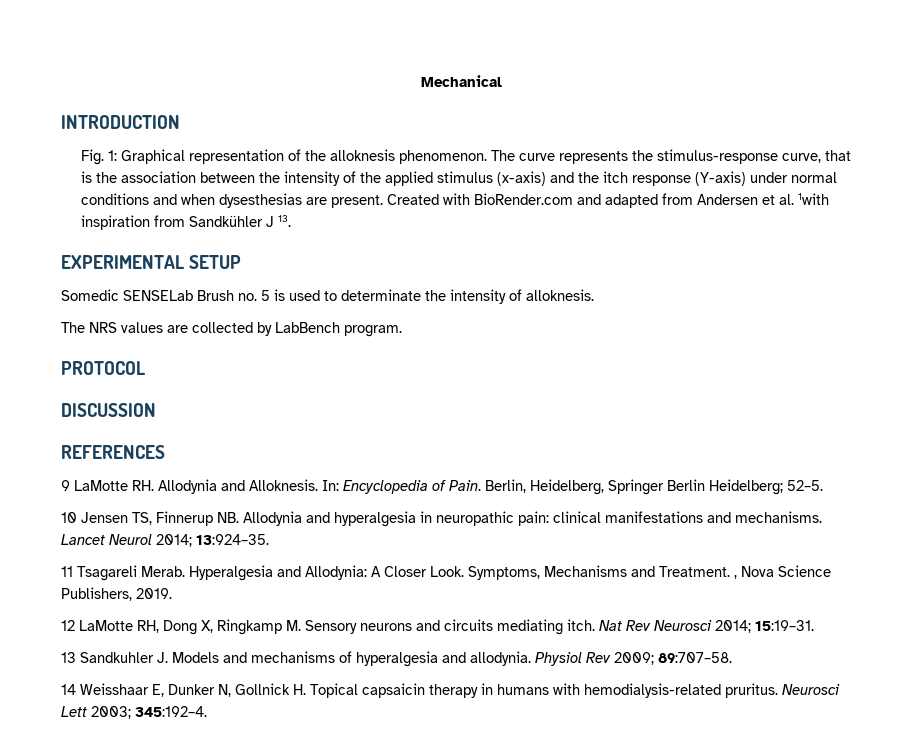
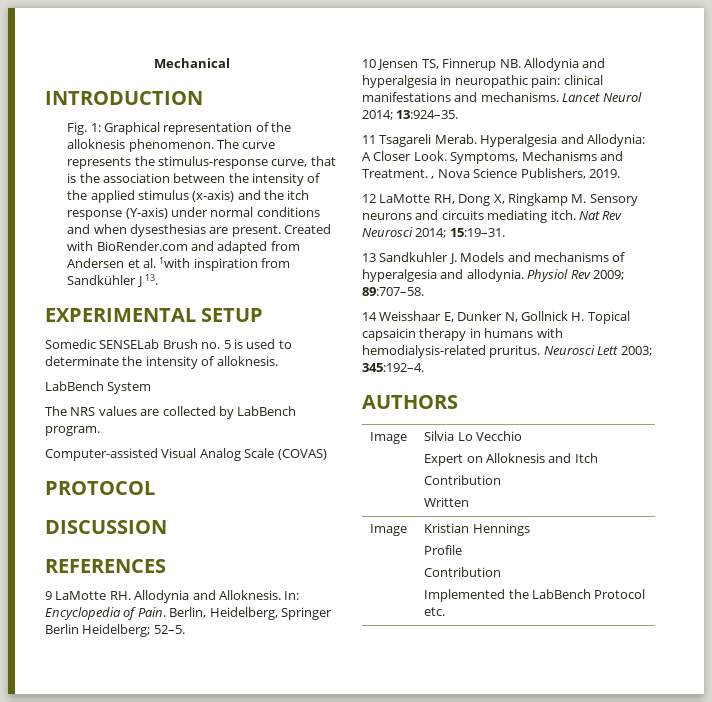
+ LabBench System
+ Computer-assisted Visual Analog Scale (COVAS)
+ AUTHORS
+ Image | Silvia Lo Vecchio
+ Expert on Alloknesis and Itch
+ Contribution
+ Written
+ Image | Kristian Hennings
+ Profile
+ Contribution
+ Implemented the LabBench Protocol etc.

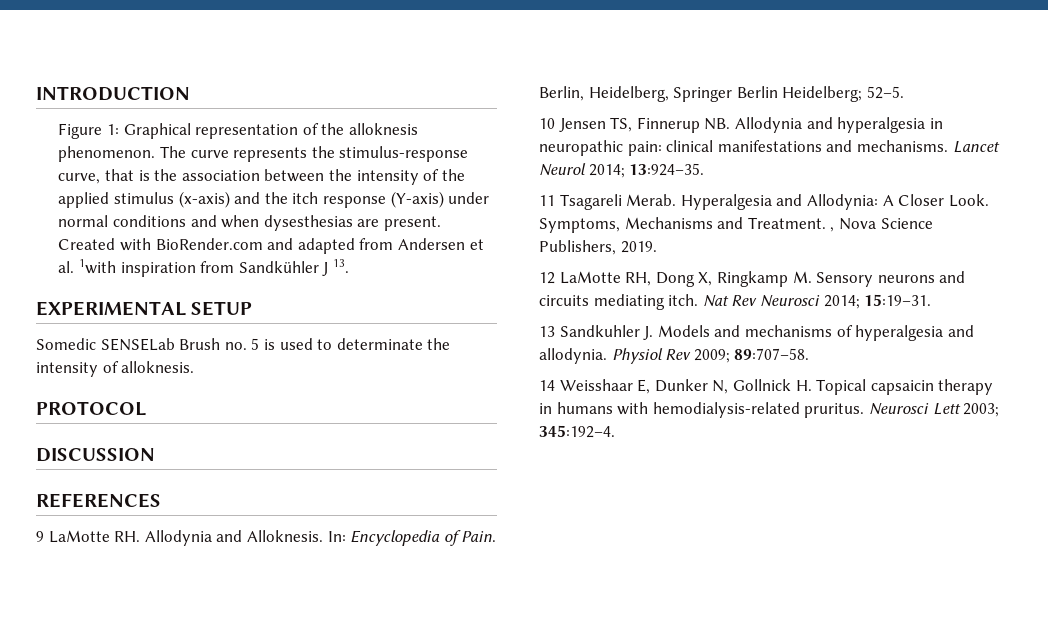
- Mechanical
- Fig. 1: Graphical representation of the alloknesis phenomenon.
+ Figure 1: Graphical representation of the alloknesis phenomenon.
- LabBench System
- The NRS values are collected by LabBench program.
- Computer-assisted Visual Analog Scale (COVAS)
- AUTHORS
- Image | Silvia Lo Vecchio
- Expert on Alloknesis and Itch
- Contribution
- Written
- Image | Kristian Hennings
- Profile
- Contribution
- Implemented the LabBench Protocol etc.

